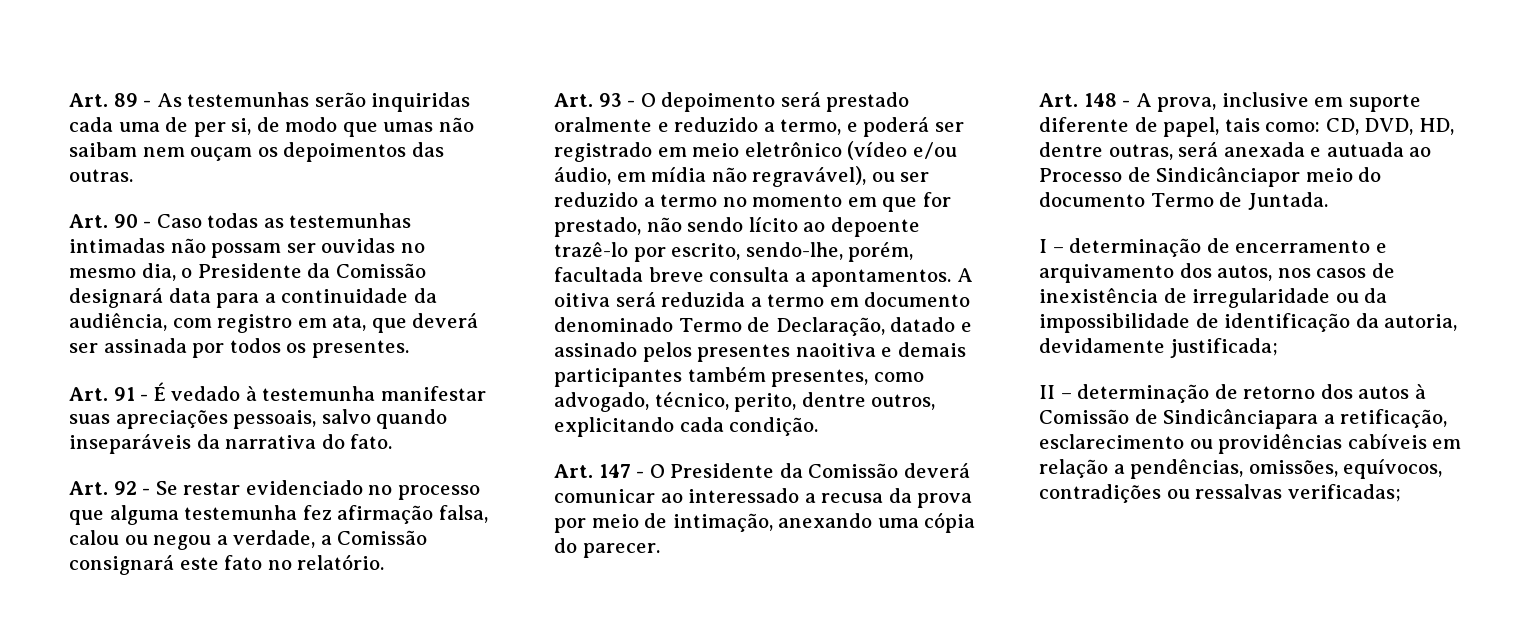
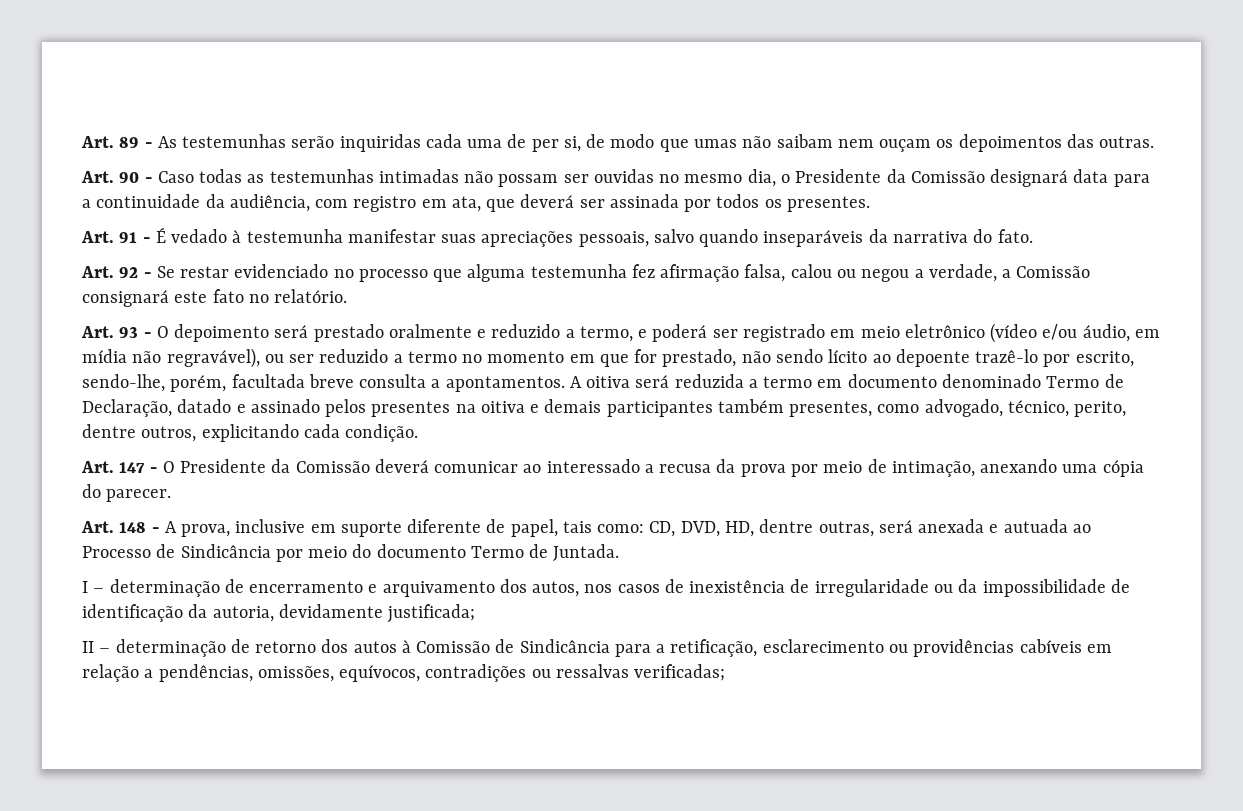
- A oitiva será reduzida a termo em documento denominado Termo de Declaração, datado e assinado pelos presentes naoitiva e demais participantes também presentes, como advogado, técnico, perito, dentre outros, explicitando cada condição.
+ A oitiva será reduzida a termo em documento denominado Termo de Declaração, datado e assinado pelos presentes na oitiva e demais participantes também presentes, como advogado, técnico, perito, dentre outros, explicitando cada condição.
- Art. 148 - A prova, inclusive em suporte diferente de papel, tais como: CD, DVD, HD, dentre outras, será anexada e autuada ao Processo de Sindicânciapor meio do documento Termo de Juntada.
+ Art. 148 - A prova, inclusive em suporte diferente de papel, tais como: CD, DVD, HD, dentre outras, será anexada e autuada ao Processo de Sindicância por meio do documento Termo de Juntada.
- II – determinação de retorno dos autos à Comissão de Sindicânciapara a retificação, esclarecimento ou providências cabíveis em relação a pendências, omissões, equívocos, contradições ou ressalvas verificadas;
+ II – determinação de retorno dos autos à Comissão de Sindicância para a retificação, esclarecimento ou providências cabíveis em relação a pendências, omissões, equívocos, contradições ou ressalvas verificadas;

